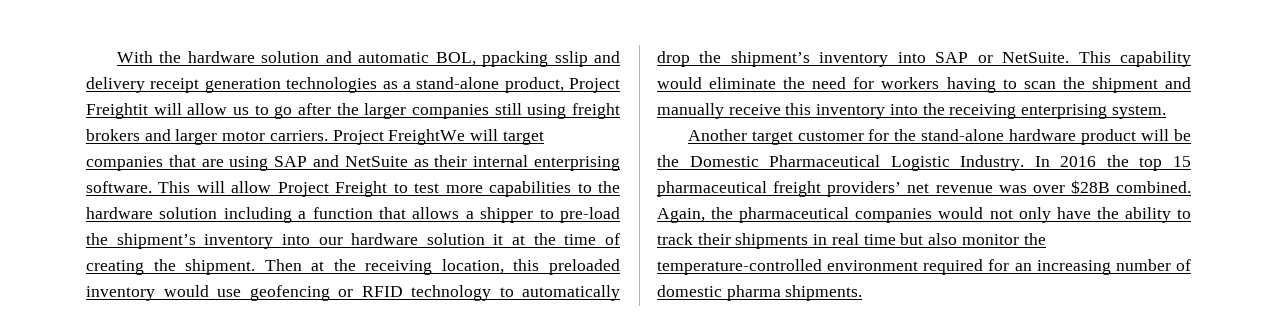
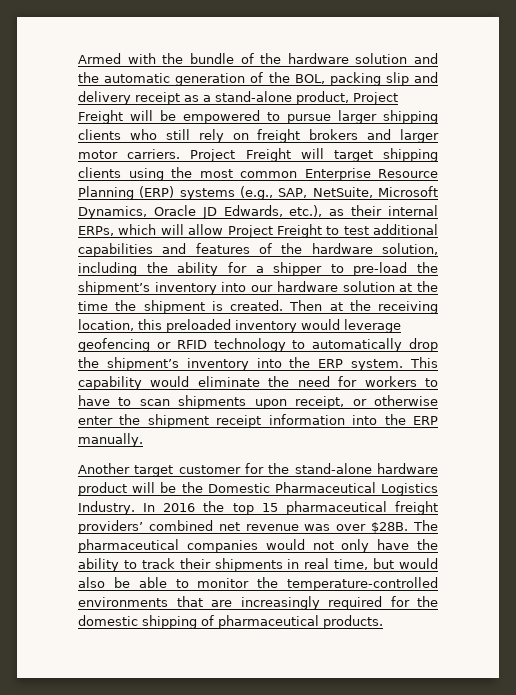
- With the hardware solution and automatic BOL, ppacking sslip and delivery receipt generation technologies as a stand-alone product, Project Freightit will allow us to go after the larger companies still using freight brokers and larger motor carriers.
+ Armed with the bundle of the hardware solution and the automatic generation of the BOL, packing slip and delivery receipt as a stand-alone product, Project Freight will be empowered to pursue larger shipping clients who still rely on freight brokers and larger motor carriers.
- Project FreightWe will target companies that are using SAP and NetSuite as their internal enterprising software. This will allow Project Freight to test more capabilities to the hardware solution including a function that allows a shipper to pre-load the shipment’s inventory into our hardware solution it at the time of creating the shipment.
+ Project Freight will target shipping clients using the most common Enterprise Resource Planning (ERP) systems (e.g., SAP, NetSuite, Microsoft Dynamics, Oracle JD Edwards, etc.), as their internal ERPs, which will allow Project Freight to test additional capabilities and features of the hardware solution, including the ability for a shipper to pre-load the shipment’s inventory into our hardware solution at the time the shipment is created.
- Then at the receiving location, this preloaded inventory would use geofencing or RFID technology to automatically drop the shipment’s inventory into SAP or NetSuite.
+ Then at the receiving location, this preloaded inventory would leverage geofencing or RFID technology to automatically drop the shipment’s inventory into the ERP system.
- This capability would eliminate the need for workers having to scan the shipment and manually receive this inventory into the receiving enterprising system.
+ This capability would eliminate the need for workers to have to scan shipments upon receipt, or otherwise enter the shipment receipt information into the ERP manually.
- Another target customer for the stand-alone hardware product will be the Domestic Pharmaceutical Logistic Industry.
+ Another target customer for the stand-alone hardware product will be the Domestic Pharmaceutical Logistics Industry.
- In 2016 the top 15 pharmaceutical freight providers’ net revenue was over $28B combined. Again, the pharmaceutical companies would not only have the ability to track their shipments in real time but also monitor the temperature-controlled environment required for an increasing number of domestic pharma shipments.
+ In 2016 the top 15 pharmaceutical freight providers’ combined net revenue was over $28B. The pharmaceutical companies would not only have the ability to track their shipments in real time, but would also be able to monitor the temperature-controlled environments that are increasingly required for the domestic shipping of pharmaceutical products.

